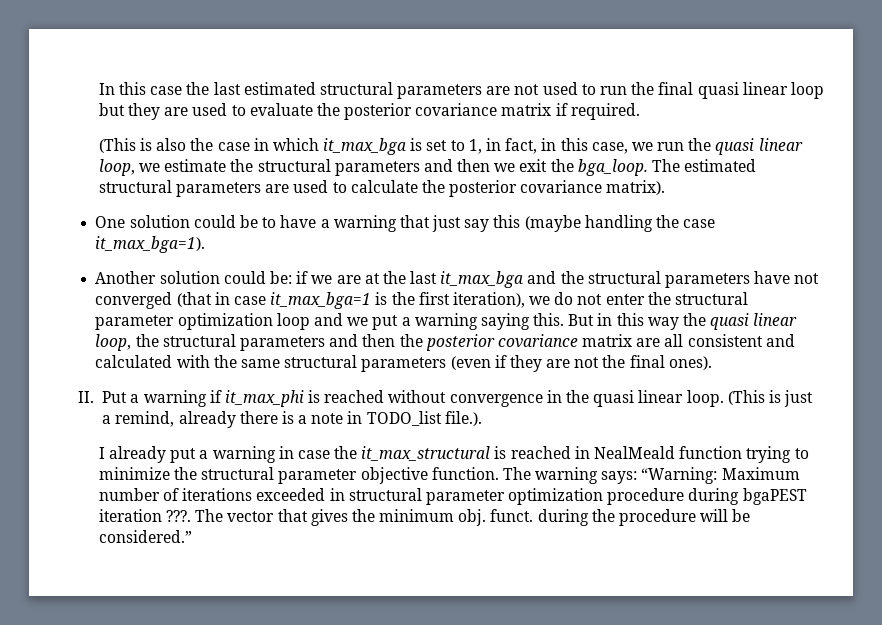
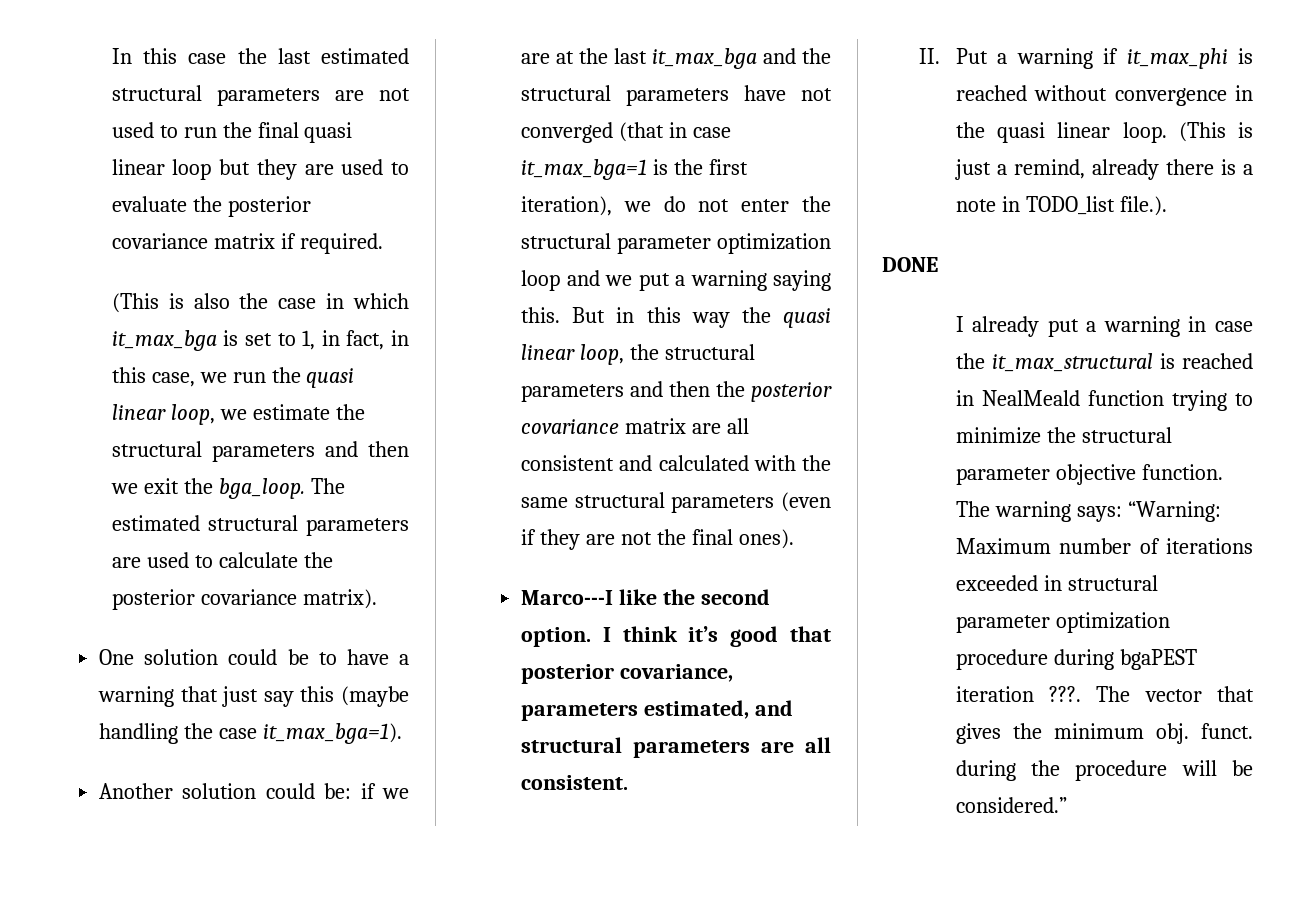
+ Marco---I like the second option. I think it’s good that posterior covariance, parameters estimated, and structural parameters are all consistent.
+ DONE

